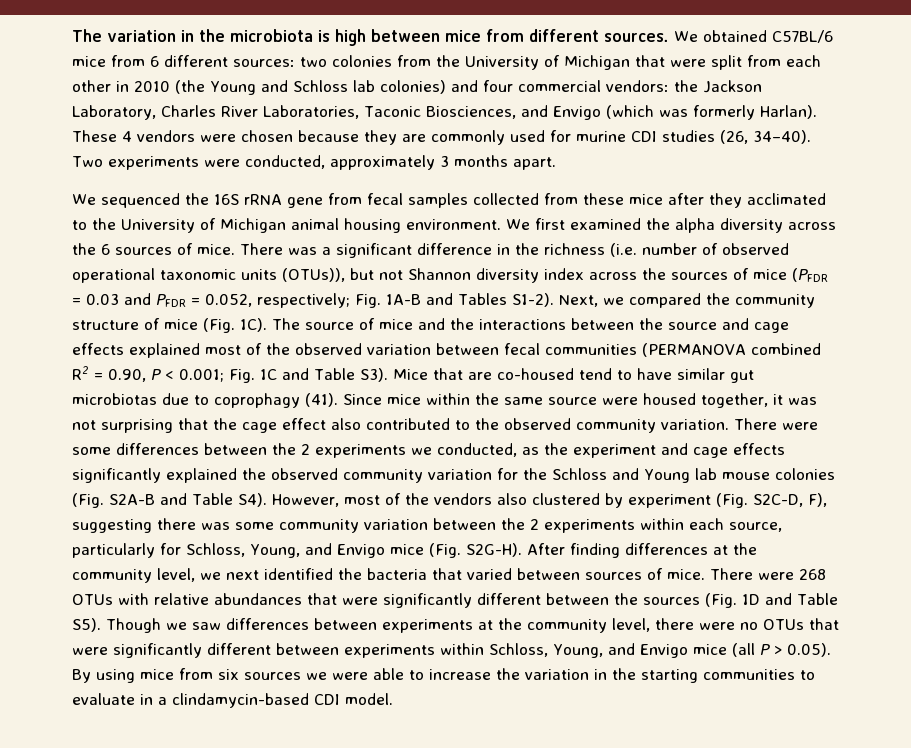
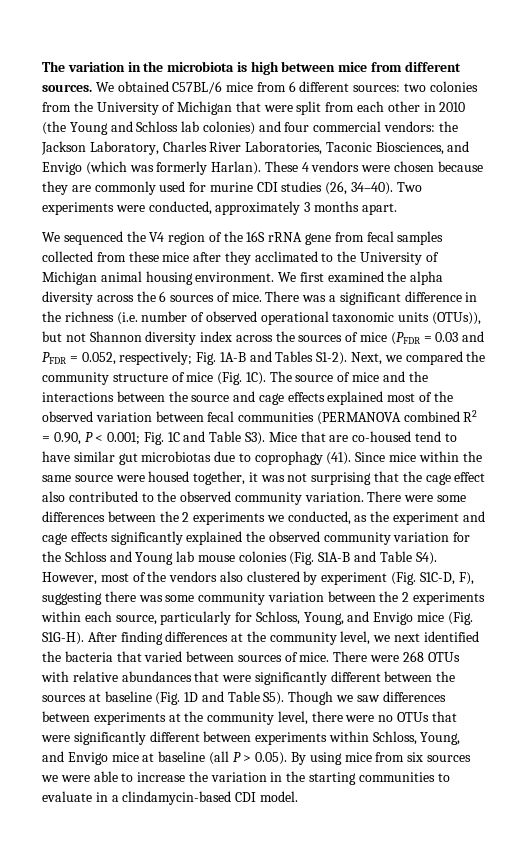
- We sequenced the 16S rRNA gene from fecal samples collected from these mice after they acclimated to the University of Michigan animal housing environment.
+ We sequenced the V4 region of the 16S rRNA gene from fecal samples collected from these mice after they acclimated to the University of Michigan animal housing environment.
- There were some differences between the 2 experiments we conducted, as the experiment and cage effects significantly explained the observed community variation for the Schloss and Young lab mouse colonies (Fig. S2A-B and Table S4). However, most of the vendors also clustered by experiment (Fig. S2C-D, F), suggesting there was some community variation between the 2 experiments within each source, particularly for Schloss, Young, and Envigo mice (Fig. S2G-H).
+ There were some differences between the 2 experiments we conducted, as the experiment and cage effects significantly explained the observed community variation for the Schloss and Young lab mouse colonies (Fig. S1A-B and Table S4). However, most of the vendors also clustered by experiment (Fig. S1C-D, F), suggesting there was some community variation between the 2 experiments within each source, particularly for Schloss, Young, and Envigo mice (Fig. S1G-H).
- There were 268 OTUs with relative abundances that were significantly different between the sources (Fig. 1D and Table S5). Though we saw differences between experiments at the community level, there were no OTUs that were significantly different between experiments within Schloss, Young, and Envigo mice (all P > 0.05). By using mice from six sources we were able to increase the variation in the starting communities to evaluate in a clindamycin-based CDI model.
+ There were 268 OTUs with relative abundances that were significantly different between the sources at baseline (Fig. 1D and Table S5). Though we saw differences between experiments at the community level, there were no OTUs that were significantly different between experiments within Schloss, Young, and Envigo mice at baseline (all P > 0.05). By using mice from six sources we were able to increase the variation in the starting communities to evaluate in a clindamycin-based CDI model.

